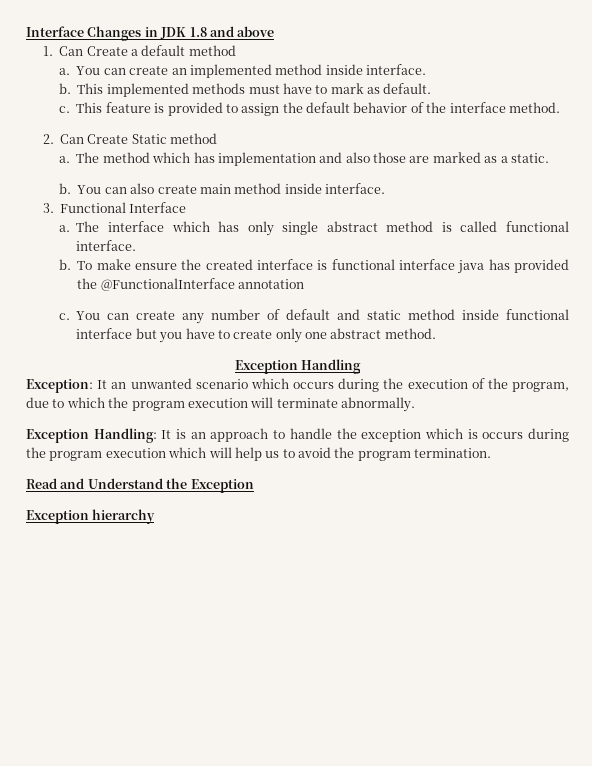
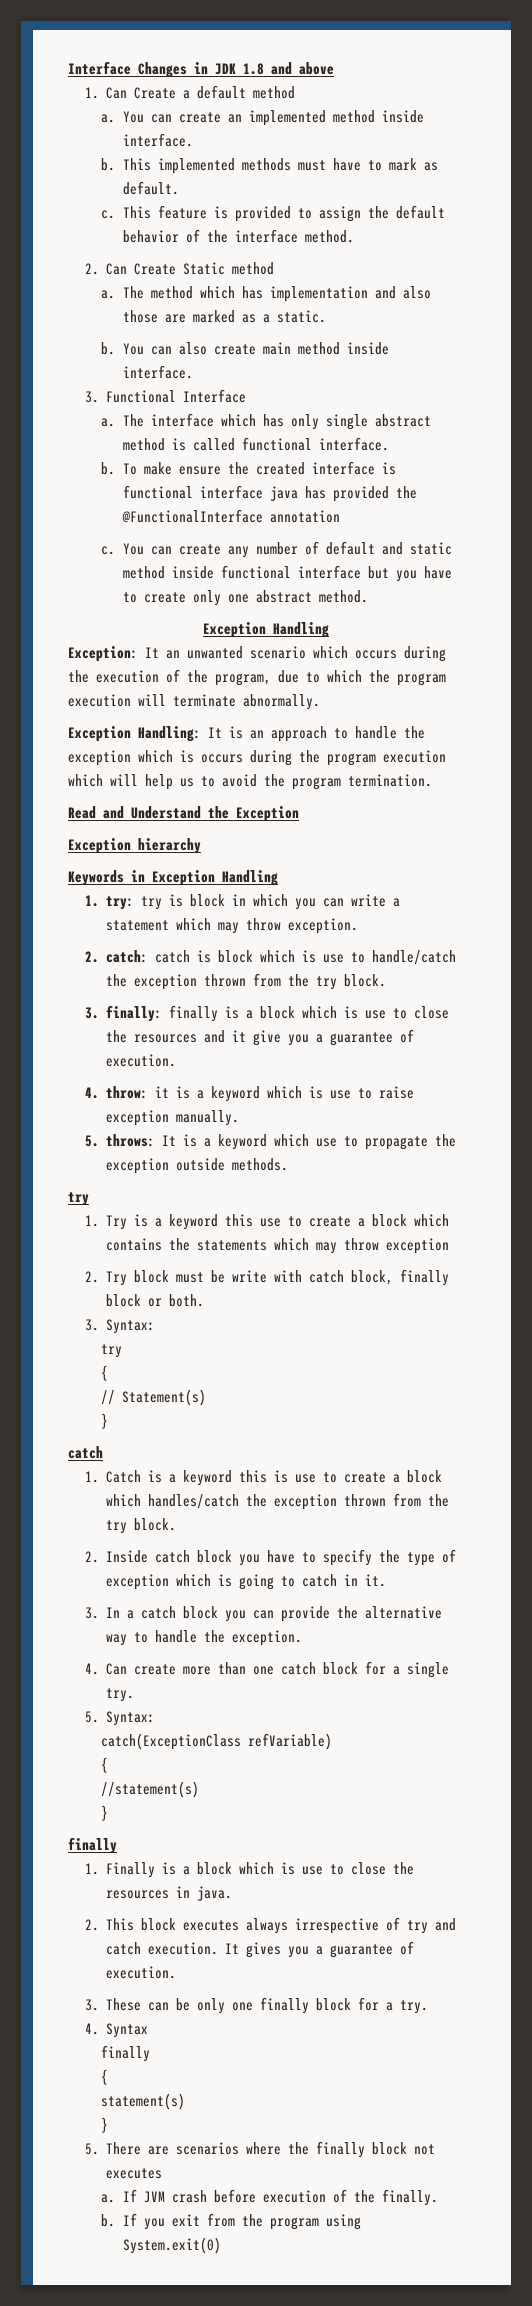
+ Keywords in Exception Handling
+ 1. try: try is block in which you can write a statement which may throw exception.
+ 2. catch: catch is block which is use to handle/catch the exception thrown from the try block.
+ 3. finally: finally is a block which is use to close the resources and it give you a guarantee of execution.
+ 4. throw: it is a keyword which is use to raise exception manually.
+ 5. throws: It is a keyword which use to propagate the exception outside methods.
+ try
+ 1. Try is a keyword this use to create a block which contains the statements which may throw exception
+ 2. Try block must be write with catch block, finally block or both.
+ 3. Syntax:
+ try
+ {
+ // Statement(s)
+ }
+ catch
+ 1. Catch is a keyword this is use to create a block which handles/catch the exception thrown from the try block.
+ 2. Inside catch block you have to specify the type of exception which is going to catch in it.
+ 3. In a catch block you can provide the alternative way to handle the exception.
+ 4. Can create more than one catch block for a single try.
+ 5. Syntax:
+ catch(ExceptionClass refVariable)
+ {
+ //statement(s)
+ }
+ finally
+ 1. Finally is a block which is use to close the resources in java.
+ 2. This block executes always irrespective of try and catch execution. It gives you a guarantee of execution.
+ 3. These can be only one finally block for a try.
+ 4. Syntax
+ finally
+ {
+ statement(s)
+ }
+ 5. There are scenarios where the finally block not executes
+ a. If JVM crash before execution of the finally.
+ b. If you exit from the program using System.exit(0)

